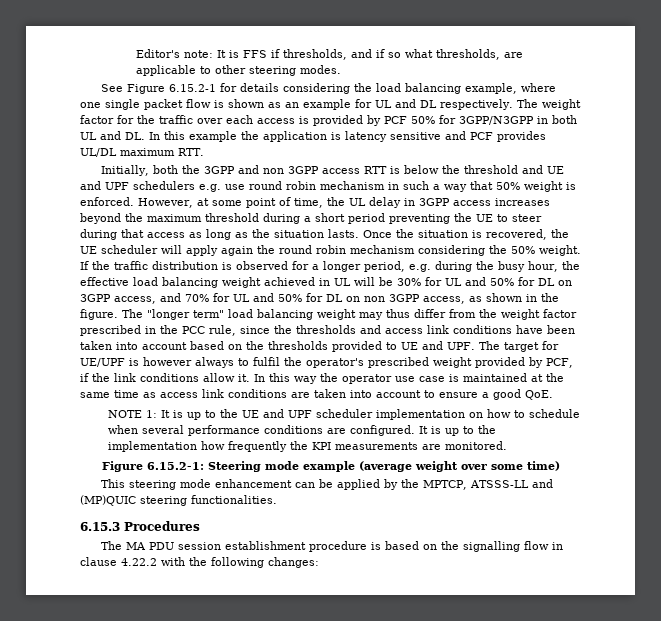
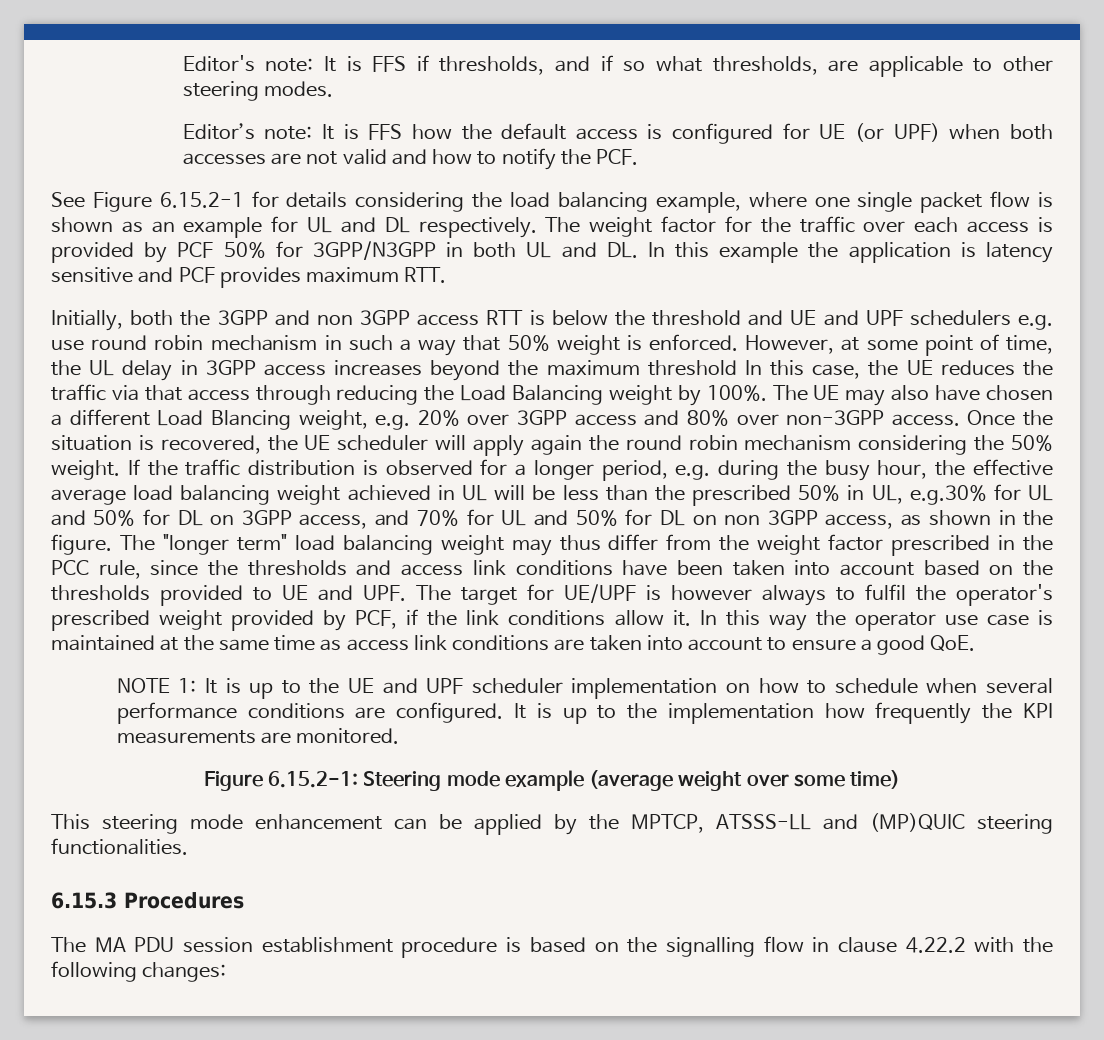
+ Editor’s note: It is FFS how the default access is configured for UE (or UPF) when both accesses are not valid and how to notify the PCF.
- The weight factor for the traffic over each access is provided by PCF 50% for 3GPP/N3GPP in both UL and DL. In this example the application is latency sensitive and PCF provides UL/DL maximum RTT.
+ The weight factor for the traffic over each access is provided by PCF 50% for 3GPP/N3GPP in both UL and DL. In this example the application is latency sensitive and PCF provides maximum RTT.
- However, at some point of time, the UL delay in 3GPP access increases beyond the maximum threshold during a short period preventing the UE to steer during that access as long as the situation lasts.
+ However, at some point of time, the UL delay in 3GPP access increases beyond the maximum threshold In this case, the UE reduces the traffic via that access through reducing the Load Balancing weight by 100%. The UE may also have chosen a different Load Blancing weight, e.g. 20% over 3GPP access and 80% over non-3GPP access.
- If the traffic distribution is observed for a longer period, e.g. during the busy hour, the effective load balancing weight achieved in UL will be 30% for UL and 50% for DL on 3GPP access, and 70% for UL and 50% for DL on non 3GPP access, as shown in the figure.
+ If the traffic distribution is observed for a longer period, e.g. during the busy hour, the effective average load balancing weight achieved in UL will be less than the prescribed 50% in UL, e.g.30% for UL and 50% for DL on 3GPP access, and 70% for UL and 50% for DL on non 3GPP access, as shown in the figure.

